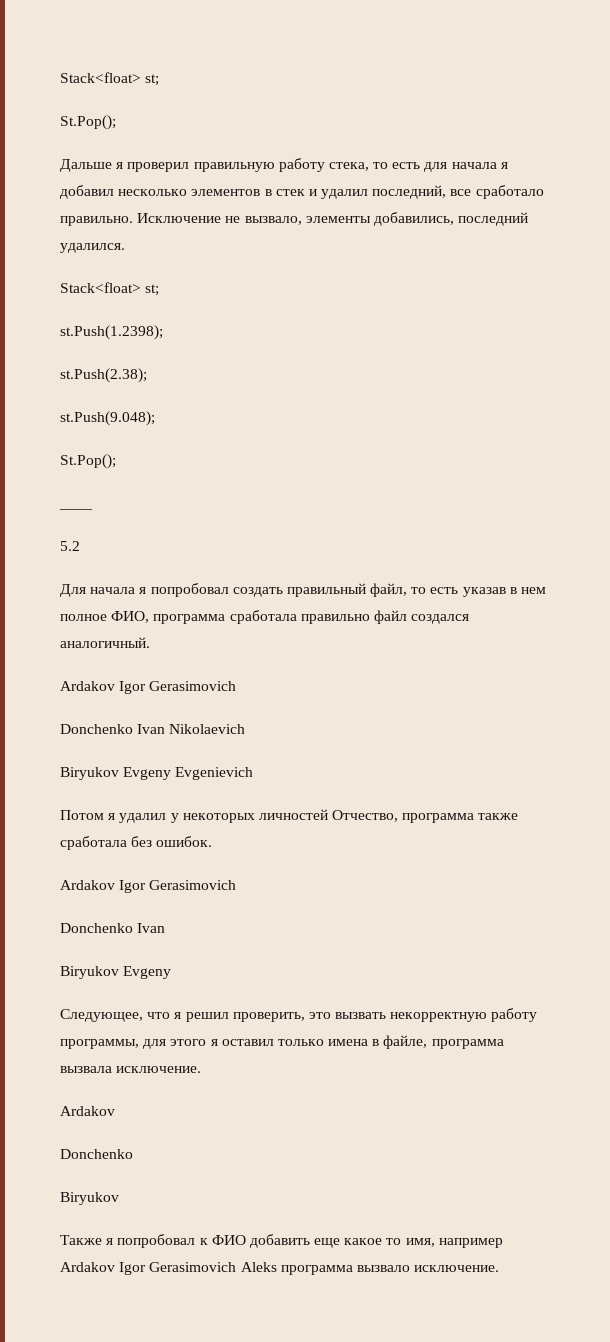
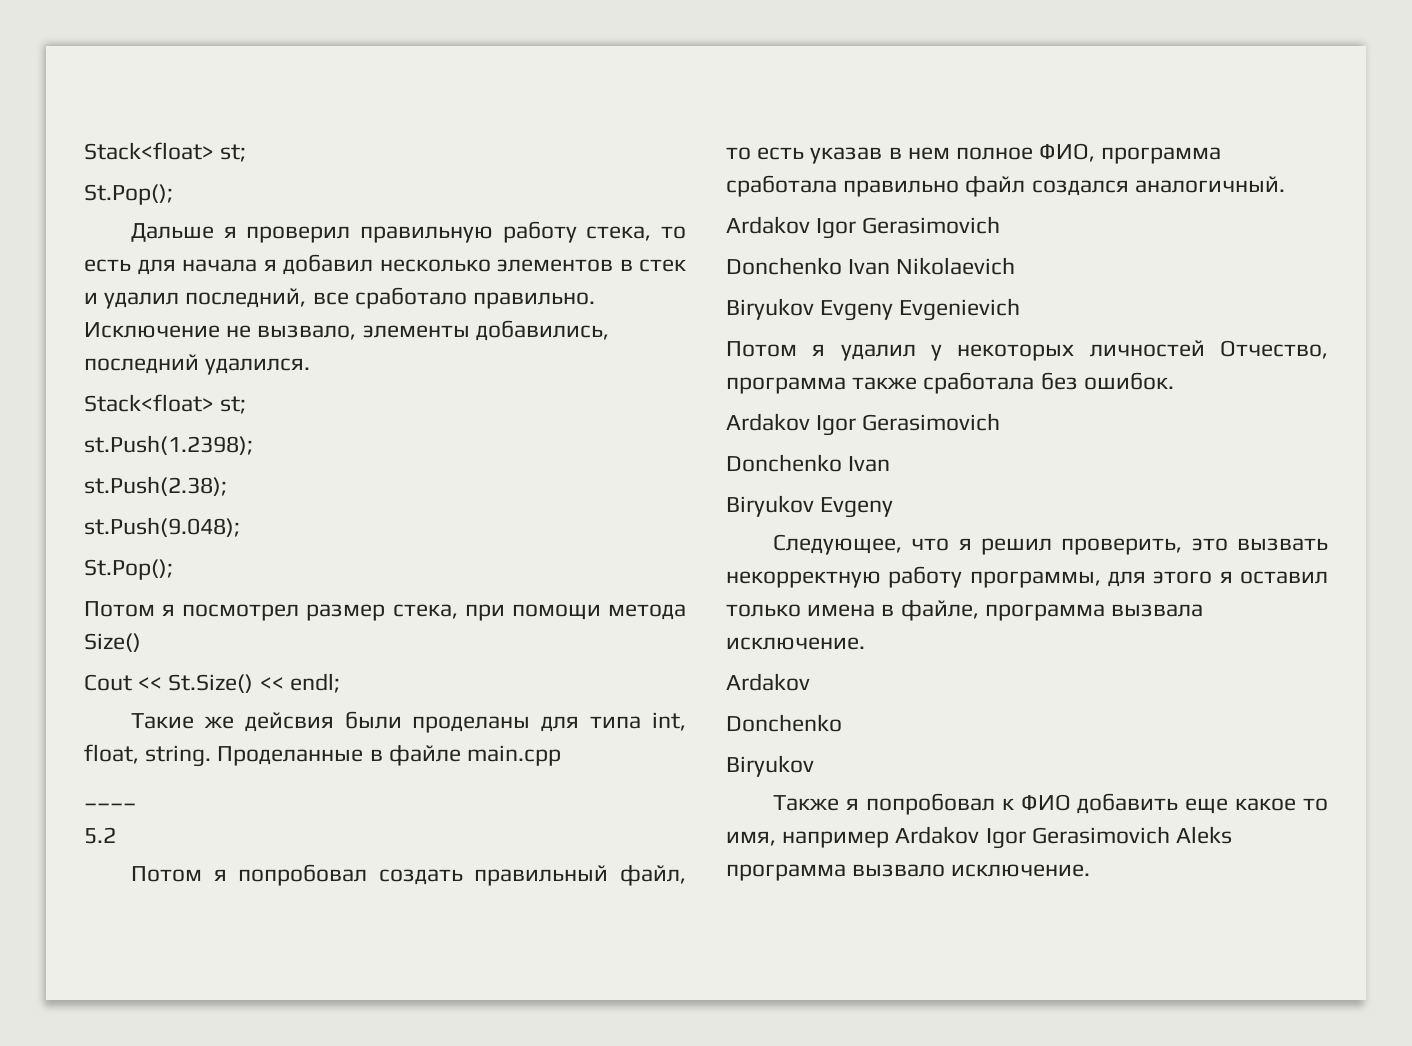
+ Потом я посмотрел размер стека, при помощи метода Size()
+ Cout << St.Size() << endl;
+ Такие же дейсвия были проделаны для типа int, float, string. Проделанные в файле main.cpp
- Для начала я попробовал создать правильный файл, то есть указав в нем полное ФИО, программа сработала правильно файл создался аналогичный.
+ Потом я попробовал создать правильный файл, то есть указав в нем полное ФИО, программа сработала правильно файл создался аналогичный.

